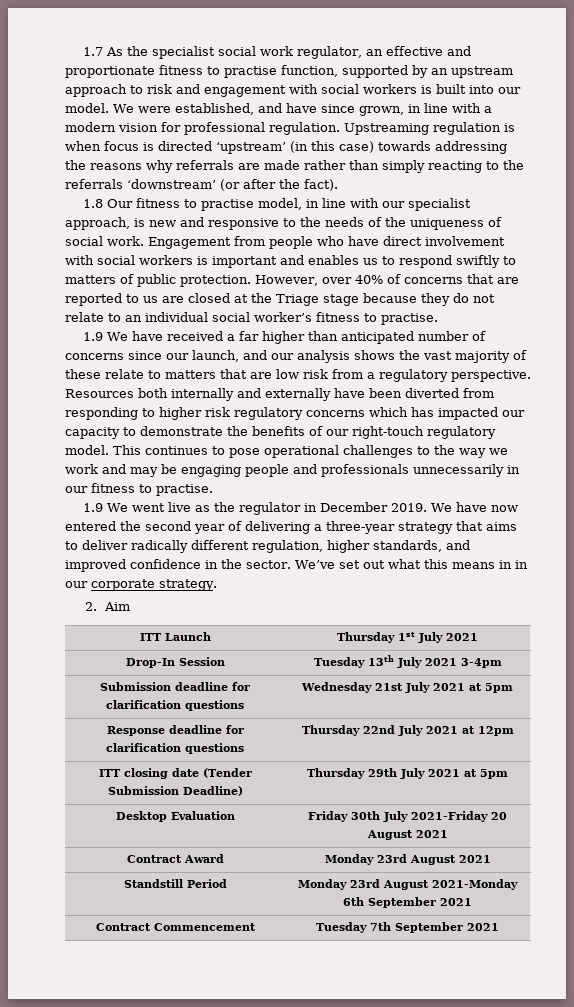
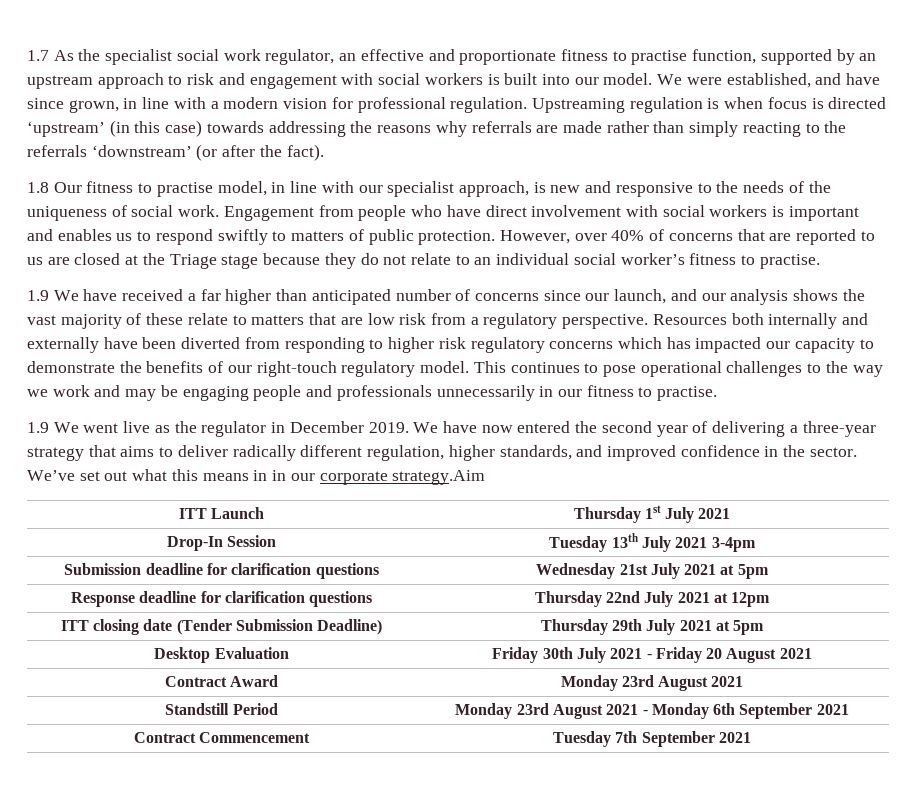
- We’ve set out what this means in in our corporate strategy.
- 2. Aim
+ We’ve set out what this means in in our corporate strategy.Aim
- Desktop Evaluation | Friday 30th July 2021-Friday 20 August 2021
+ Desktop Evaluation | Friday 30th July 2021 - Friday 20 August 2021
- Standstill Period | Monday 23rd August 2021-Monday 6th September 2021
+ Standstill Period | Monday 23rd August 2021 - Monday 6th September 2021

